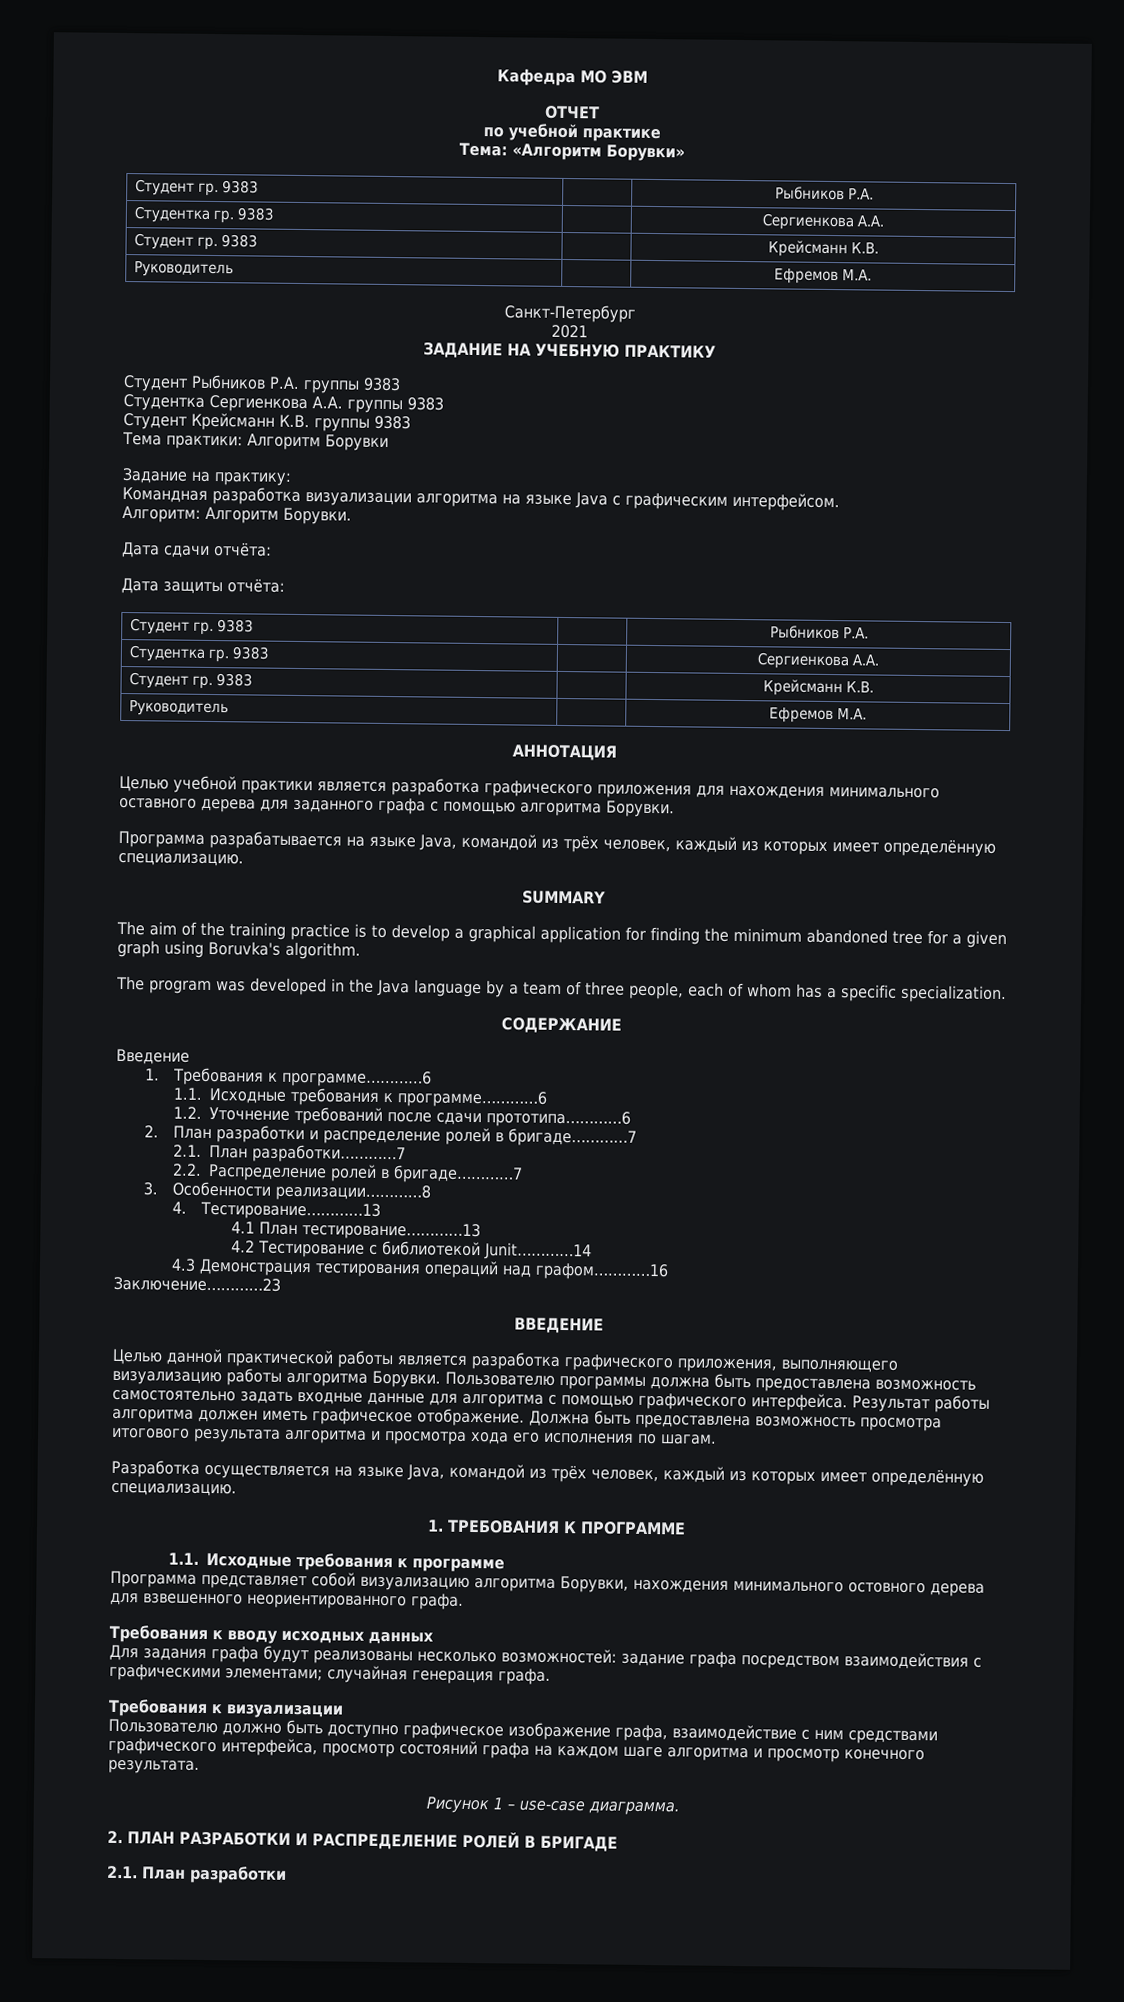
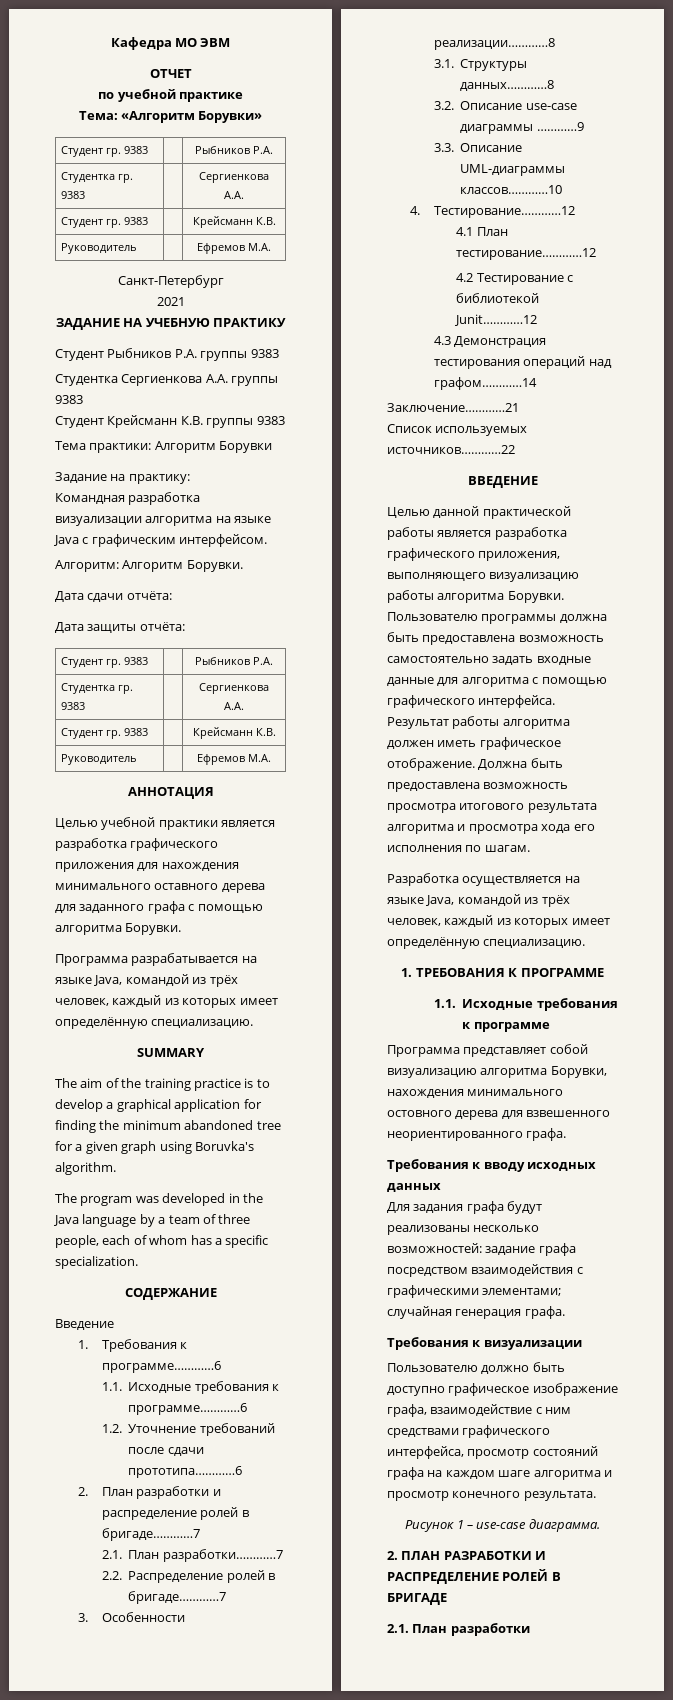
- 4. Тестирование…………13
+ 3.1. Структуры данных…………8
+ 3.2. Описание use-case диаграммы …………9
+ 3.3. Описание UML-диаграммы классов…………10
+ 4. Тестирование…………12
- 4.1 План тестирование…………13
+ 4.1 План тестирование…………12
- 4.2 Тестирование с библиотекой Junit…………14
+ 4.2 Тестирование с библиотекой Junit…………12
- 4.3 Демонстрация тестирования операций над графом…………16
- Заключение…………23
+ 4.3 Демонстрация тестирования операций над графом…………14
+ Заключение…………21
+ Список используемых источников…………22

